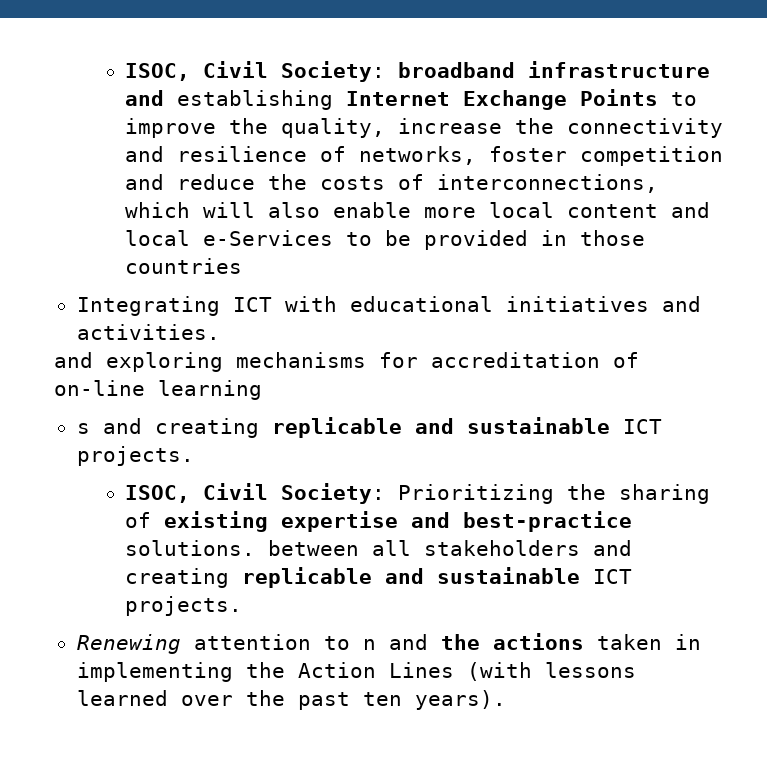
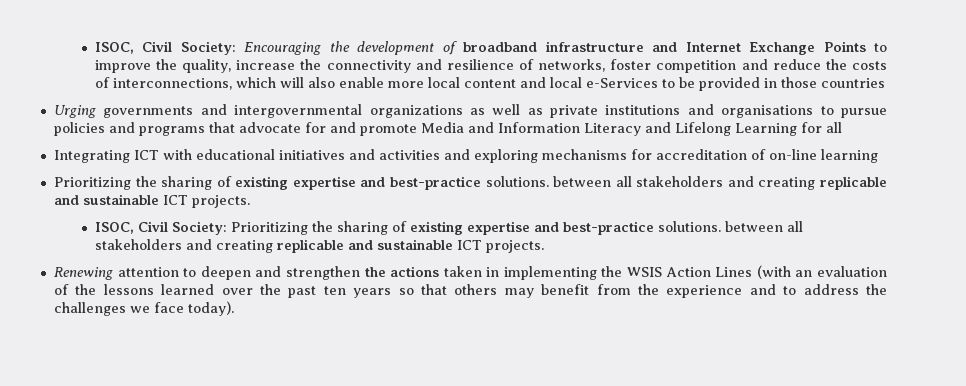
- ISOC, Civil Society: broadband infrastructure and establishing Internet Exchange Points to improve the quality, increase the connectivity and resilience of networks, foster competition and reduce the costs of interconnections, which will also enable more local content and local e-Services to be provided in those countries
+ ISOC, Civil Society: Encouraging the development of broadband infrastructure and Internet Exchange Points to improve the quality, increase the connectivity and resilience of networks, foster competition and reduce the costs of interconnections, which will also enable more local content and local e-Services to be provided in those countries
+ Urging governments and intergovernmental organizations as well as private institutions and organisations to pursue policies and programs that advocate for and promote Media and Information Literacy and Lifelong Learning for all
- Integrating ICT with educational initiatives and activities.
- and exploring mechanisms for accreditation of on-line learning
- s and creating replicable and sustainable ICT projects.
+ Integrating ICT with educational initiatives and activities and exploring mechanisms for accreditation of on-line learning
+ Prioritizing the sharing of existing expertise and best-practice solutions. between all stakeholders and creating replicable and sustainable ICT projects.
- Renewing attention to n and the actions taken in implementing the Action Lines (with lessons learned over the past ten years).
+ Renewing attention to deepen and strengthen the actions taken in implementing the WSIS Action Lines (with an evaluation of the lessons learned over the past ten years so that others may benefit from the experience and to address the challenges we face today).

